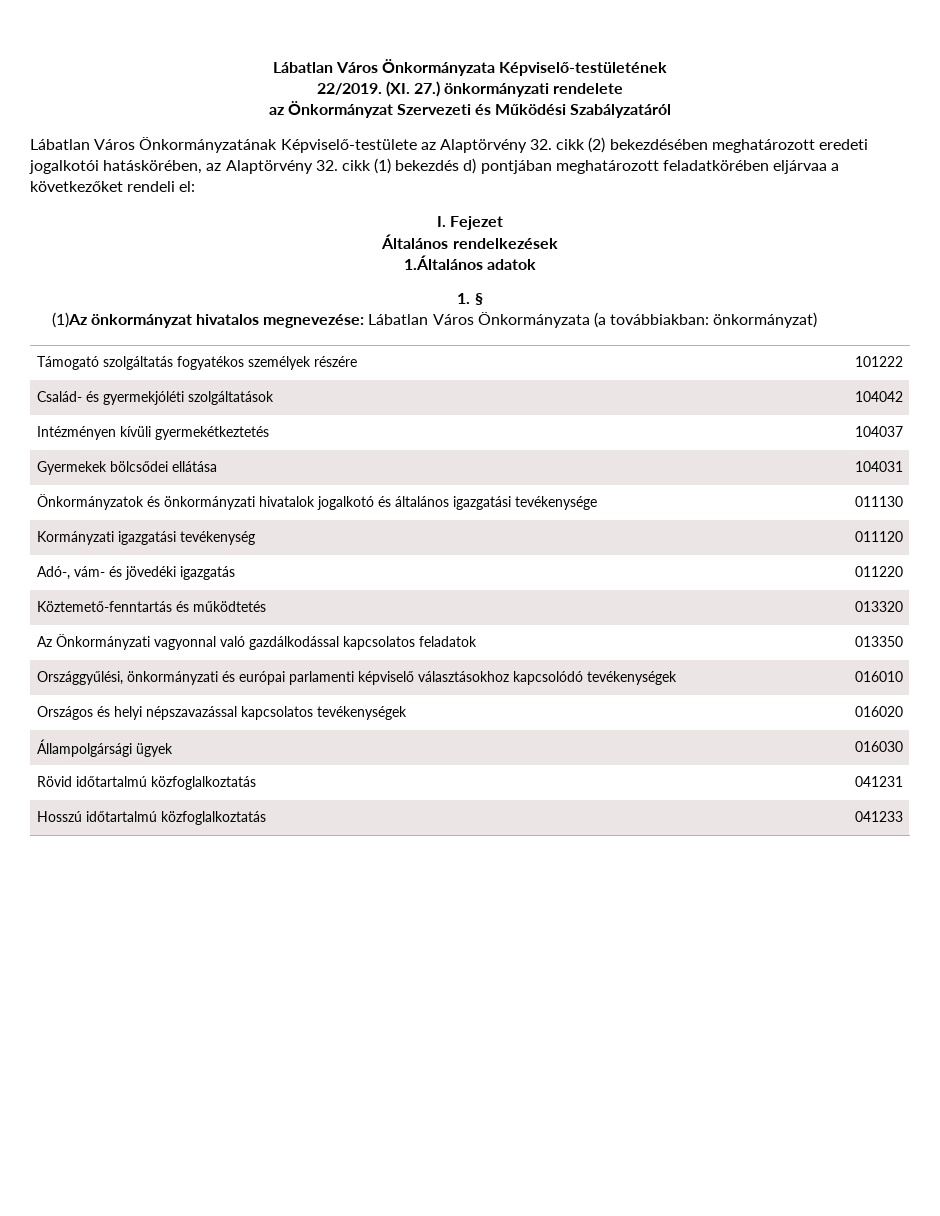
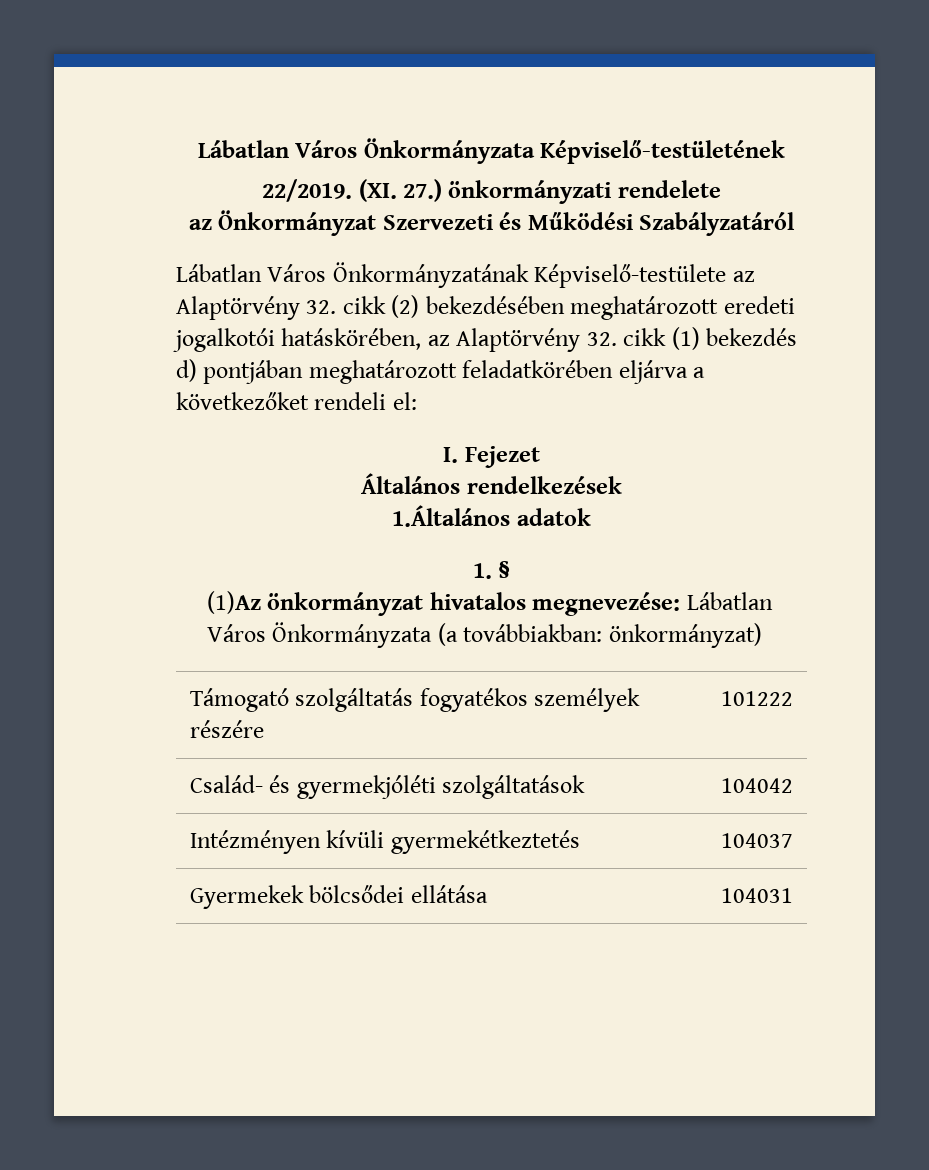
- Lábatlan Város Önkormányzatának Képviselő-testülete az Alaptörvény 32. cikk (2) bekezdésében meghatározott eredeti jogalkotói hatáskörében, az Alaptörvény 32. cikk (1) bekezdés d) pontjában meghatározott feladatkörében eljárvaa a következőket rendeli el:
+ Lábatlan Város Önkormányzatának Képviselő-testülete az Alaptörvény 32. cikk (2) bekezdésében meghatározott eredeti jogalkotói hatáskörében, az Alaptörvény 32. cikk (1) bekezdés d) pontjában meghatározott feladatkörében eljárva a következőket rendeli el:
- Önkormányzatok és önkormányzati hivatalok jogalkotó és általános igazgatási tevékenysége | 011130
- Kormányzati igazgatási tevékenység | 011120
- Adó-, vám- és jövedéki igazgatás | 011220
- Köztemető-fenntartás és működtetés | 013320
- Az Önkormányzati vagyonnal való gazdálkodással kapcsolatos feladatok | 013350
- Országgyűlési, önkormányzati és európai parlamenti képviselő választásokhoz kapcsolódó tevékenységek | 016010
- Országos és helyi népszavazással kapcsolatos tevékenységek | 016020
- Állampolgársági ügyek | 016030
- Rövid időtartalmú közfoglalkoztatás | 041231
- Hosszú időtartalmú közfoglalkoztatás | 041233

